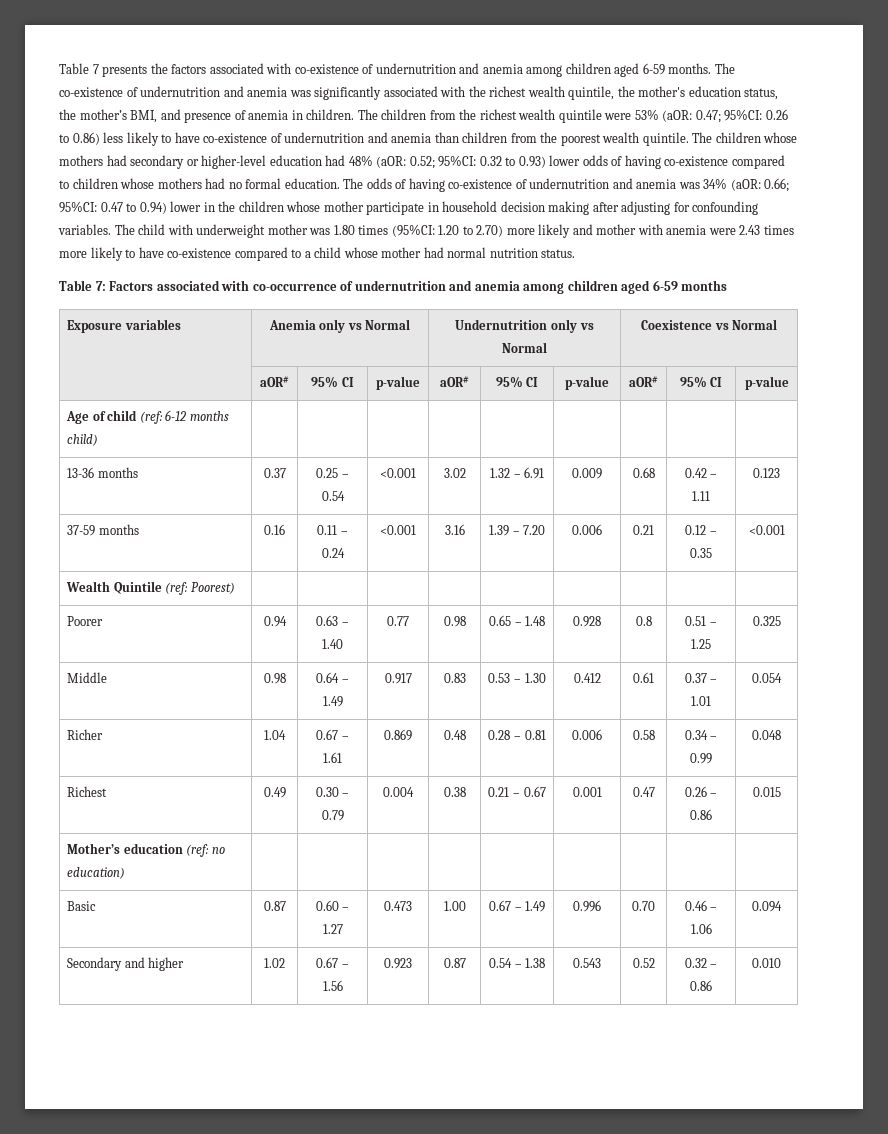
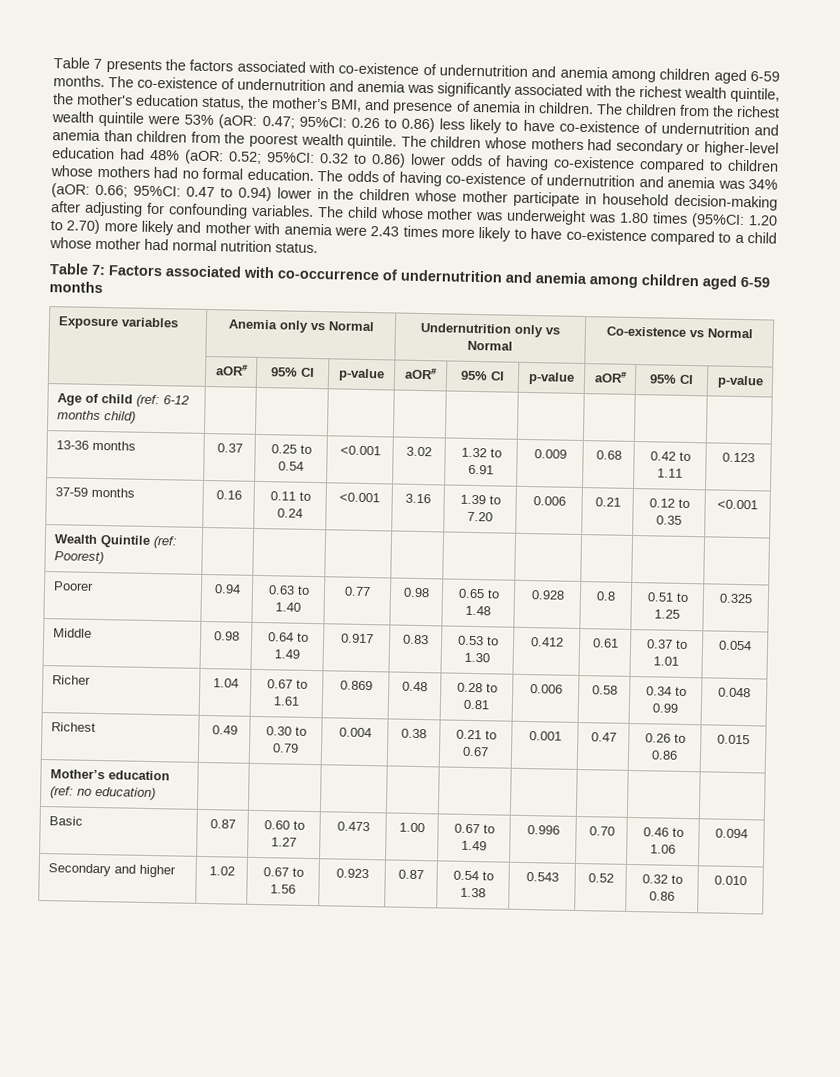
- The children whose mothers had secondary or higher-level education had 48% (aOR: 0.52; 95%CI: 0.32 to 0.93) lower odds of having co-existence compared to children whose mothers had no formal education.
+ The children whose mothers had secondary or higher-level education had 48% (aOR: 0.52; 95%CI: 0.32 to 0.86) lower odds of having co-existence compared to children whose mothers had no formal education.
- The odds of having co-existence of undernutrition and anemia was 34% (aOR: 0.66; 95%CI: 0.47 to 0.94) lower in the children whose mother participate in household decision making after adjusting for confounding variables.
+ The odds of having co-existence of undernutrition and anemia was 34% (aOR: 0.66; 95%CI: 0.47 to 0.94) lower in the children whose mother participate in household decision-making after adjusting for confounding variables.
- The child with underweight mother was 1.80 times (95%CI: 1.20 to 2.70) more likely and mother with anemia were 2.43 times more likely to have co-existence compared to a child whose mother had normal nutrition status.
+ The child whose mother was underweight was 1.80 times (95%CI: 1.20 to 2.70) more likely and mother with anemia were 2.43 times more likely to have co-existence compared to a child whose mother had normal nutrition status.
- Exposure variables | Anemia only vs Normal | Undernutrition only vs Normal | Coexistence vs Normal
+ Exposure variables | Anemia only vs Normal | Undernutrition only vs Normal | Co-existence vs Normal
- 13-36 months | 0.37 | 0.25 – 0.54 | <0.001 | 3.02 | 1.32 – 6.91 | 0.009 | 0.68 | 0.42 – 1.11 | 0.123
+ 13-36 months | 0.37 | 0.25 to 0.54 | <0.001 | 3.02 | 1.32 to 6.91 | 0.009 | 0.68 | 0.42 to 1.11 | 0.123
- 37-59 months | 0.16 | 0.11 – 0.24 | <0.001 | 3.16 | 1.39 – 7.20 | 0.006 | 0.21 | 0.12 – 0.35 | <0.001
+ 37-59 months | 0.16 | 0.11 to 0.24 | <0.001 | 3.16 | 1.39 to 7.20 | 0.006 | 0.21 | 0.12 to 0.35 | <0.001
- Poorer | 0.94 | 0.63 – 1.40 | 0.77 | 0.98 | 0.65 – 1.48 | 0.928 | 0.8 | 0.51 – 1.25 | 0.325
+ Poorer | 0.94 | 0.63 to 1.40 | 0.77 | 0.98 | 0.65 to 1.48 | 0.928 | 0.8 | 0.51 to 1.25 | 0.325
- Middle | 0.98 | 0.64 – 1.49 | 0.917 | 0.83 | 0.53 – 1.30 | 0.412 | 0.61 | 0.37 – 1.01 | 0.054
+ Middle | 0.98 | 0.64 to 1.49 | 0.917 | 0.83 | 0.53 to 1.30 | 0.412 | 0.61 | 0.37 to 1.01 | 0.054
- Richer | 1.04 | 0.67 – 1.61 | 0.869 | 0.48 | 0.28 – 0.81 | 0.006 | 0.58 | 0.34 – 0.99 | 0.048
+ Richer | 1.04 | 0.67 to 1.61 | 0.869 | 0.48 | 0.28 to 0.81 | 0.006 | 0.58 | 0.34 to 0.99 | 0.048
- Richest | 0.49 | 0.30 – 0.79 | 0.004 | 0.38 | 0.21 – 0.67 | 0.001 | 0.47 | 0.26 – 0.86 | 0.015
+ Richest | 0.49 | 0.30 to 0.79 | 0.004 | 0.38 | 0.21 to 0.67 | 0.001 | 0.47 | 0.26 to 0.86 | 0.015
- Basic | 0.87 | 0.60 – 1.27 | 0.473 | 1.00 | 0.67 – 1.49 | 0.996 | 0.70 | 0.46 – 1.06 | 0.094
+ Basic | 0.87 | 0.60 to 1.27 | 0.473 | 1.00 | 0.67 to 1.49 | 0.996 | 0.70 | 0.46 to 1.06 | 0.094
- Secondary and higher | 1.02 | 0.67 – 1.56 | 0.923 | 0.87 | 0.54 – 1.38 | 0.543 | 0.52 | 0.32 – 0.86 | 0.010
+ Secondary and higher | 1.02 | 0.67 to 1.56 | 0.923 | 0.87 | 0.54 to 1.38 | 0.543 | 0.52 | 0.32 to 0.86 | 0.010

